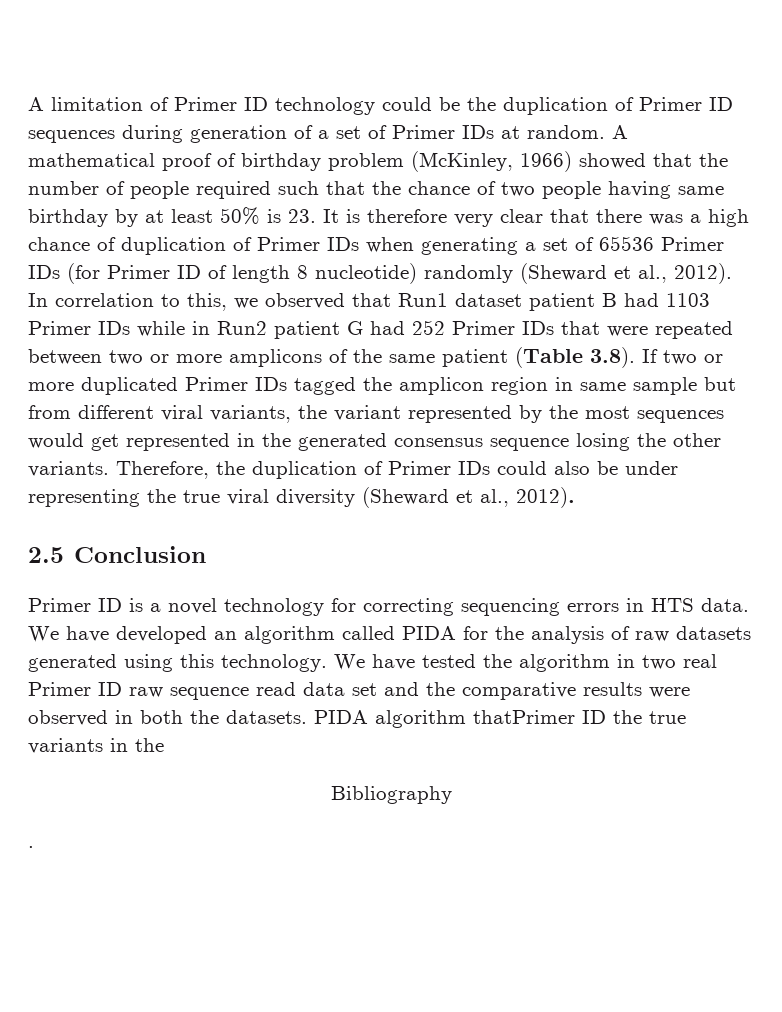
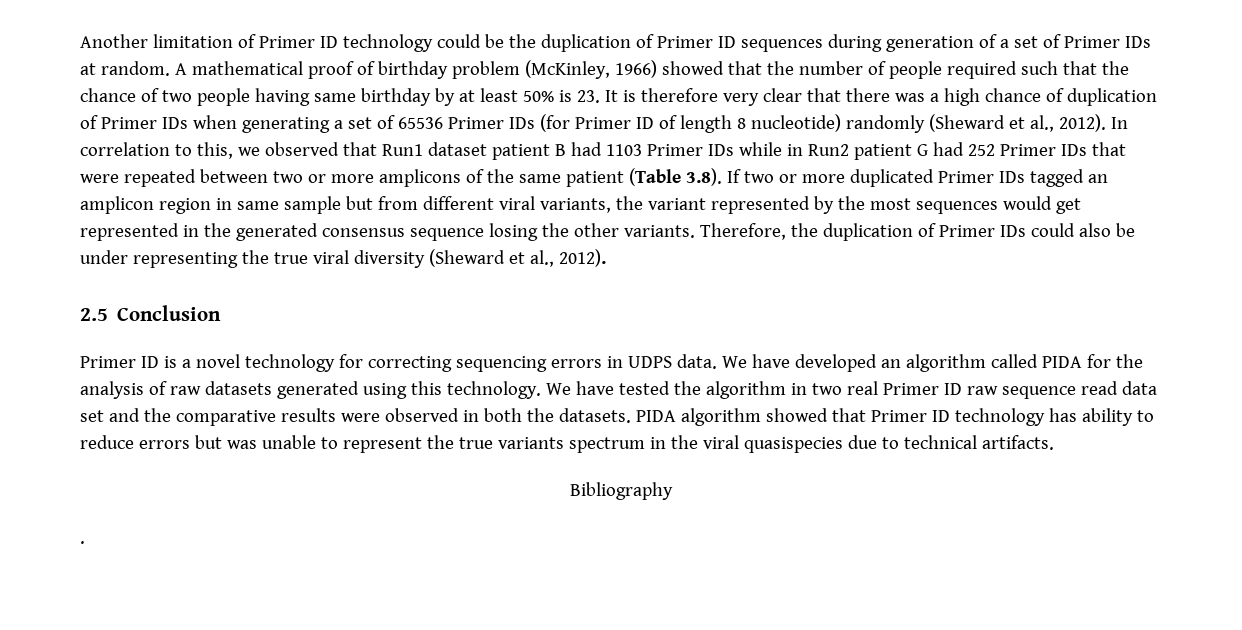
- A limitation of Primer ID technology could be the duplication of Primer ID sequences during generation of a set of Primer IDs at random.
+ Another limitation of Primer ID technology could be the duplication of Primer ID sequences during generation of a set of Primer IDs at random.
- In correlation to this, we observed that Run1 dataset patient B had 1103 Primer IDs while in Run2 patient G had 252 Primer IDs that were repeated between two or more amplicons of the same patient (Table 3.8). If two or more duplicated Primer IDs tagged the amplicon region in same sample but from different viral variants, the variant represented by the most sequences would get represented in the generated consensus sequence losing the other variants.
+ In correlation to this, we observed that Run1 dataset patient B had 1103 Primer IDs while in Run2 patient G had 252 Primer IDs that were repeated between two or more amplicons of the same patient (Table 3.8). If two or more duplicated Primer IDs tagged an amplicon region in same sample but from different viral variants, the variant represented by the most sequences would get represented in the generated consensus sequence losing the other variants.
- Primer ID is a novel technology for correcting sequencing errors in HTS data.
+ Primer ID is a novel technology for correcting sequencing errors in UDPS data.
- PIDA algorithm thatPrimer ID the true variants in the
+ PIDA algorithm showed that Primer ID technology has ability to reduce errors but was unable to represent the true variants spectrum in the viral quasispecies due to technical artifacts.

